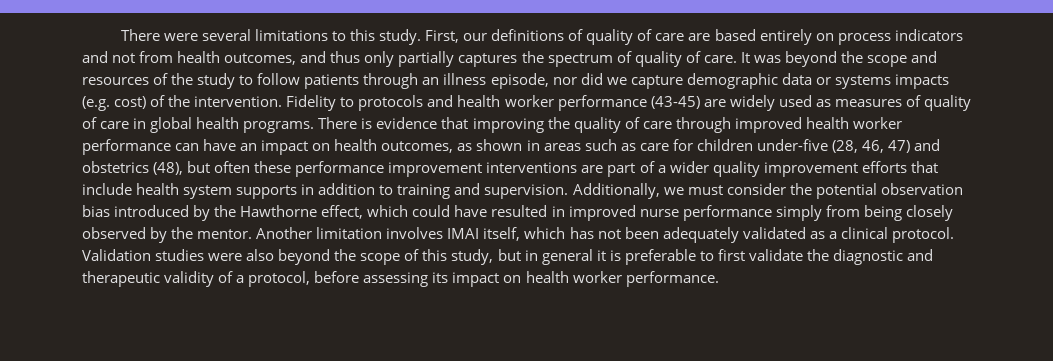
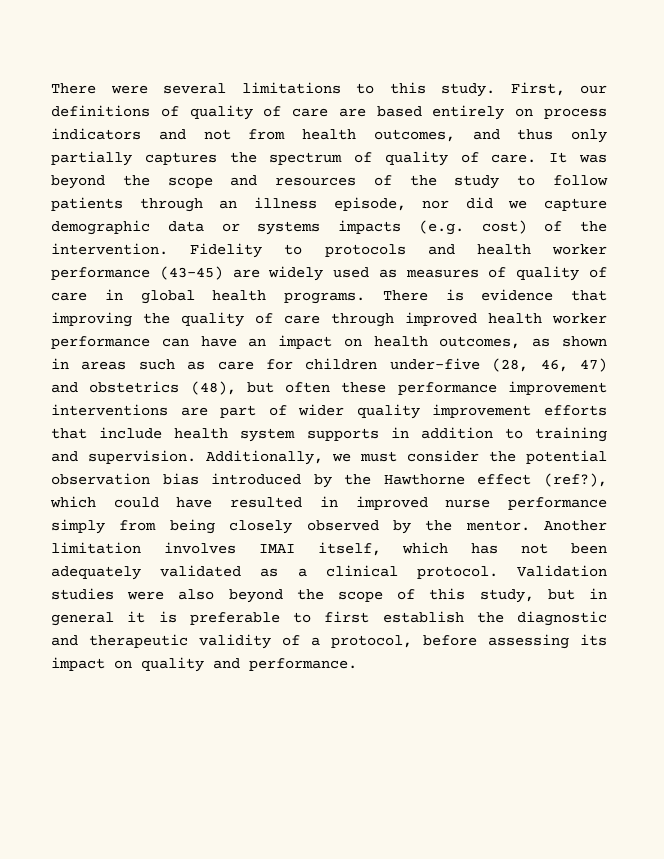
- There is evidence that improving the quality of care through improved health worker performance can have an impact on health outcomes, as shown in areas such as care for children under-five (28, 46, 47) and obstetrics (48), but often these performance improvement interventions are part of a wider quality improvement efforts that include health system supports in addition to training and supervision.
+ There is evidence that improving the quality of care through improved health worker performance can have an impact on health outcomes, as shown in areas such as care for children under-five (28, 46, 47) and obstetrics (48), but often these performance improvement interventions are part of wider quality improvement efforts that include health system supports in addition to training and supervision.
- Additionally, we must consider the potential observation bias introduced by the Hawthorne effect, which could have resulted in improved nurse performance simply from being closely observed by the mentor.
+ Additionally, we must consider the potential observation bias introduced by the Hawthorne effect (ref?), which could have resulted in improved nurse performance simply from being closely observed by the mentor.
- Validation studies were also beyond the scope of this study, but in general it is preferable to first validate the diagnostic and therapeutic validity of a protocol, before assessing its impact on health worker performance.
+ Validation studies were also beyond the scope of this study, but in general it is preferable to first establish the diagnostic and therapeutic validity of a protocol, before assessing its impact on quality and performance.

